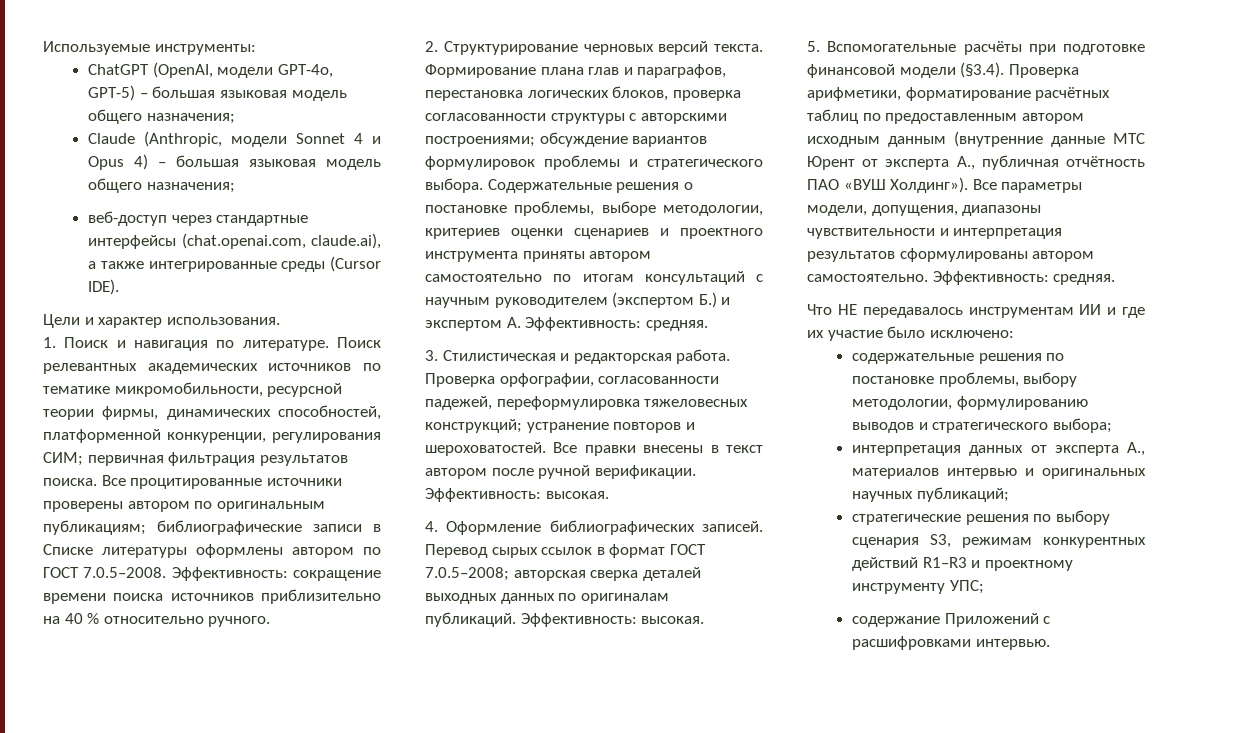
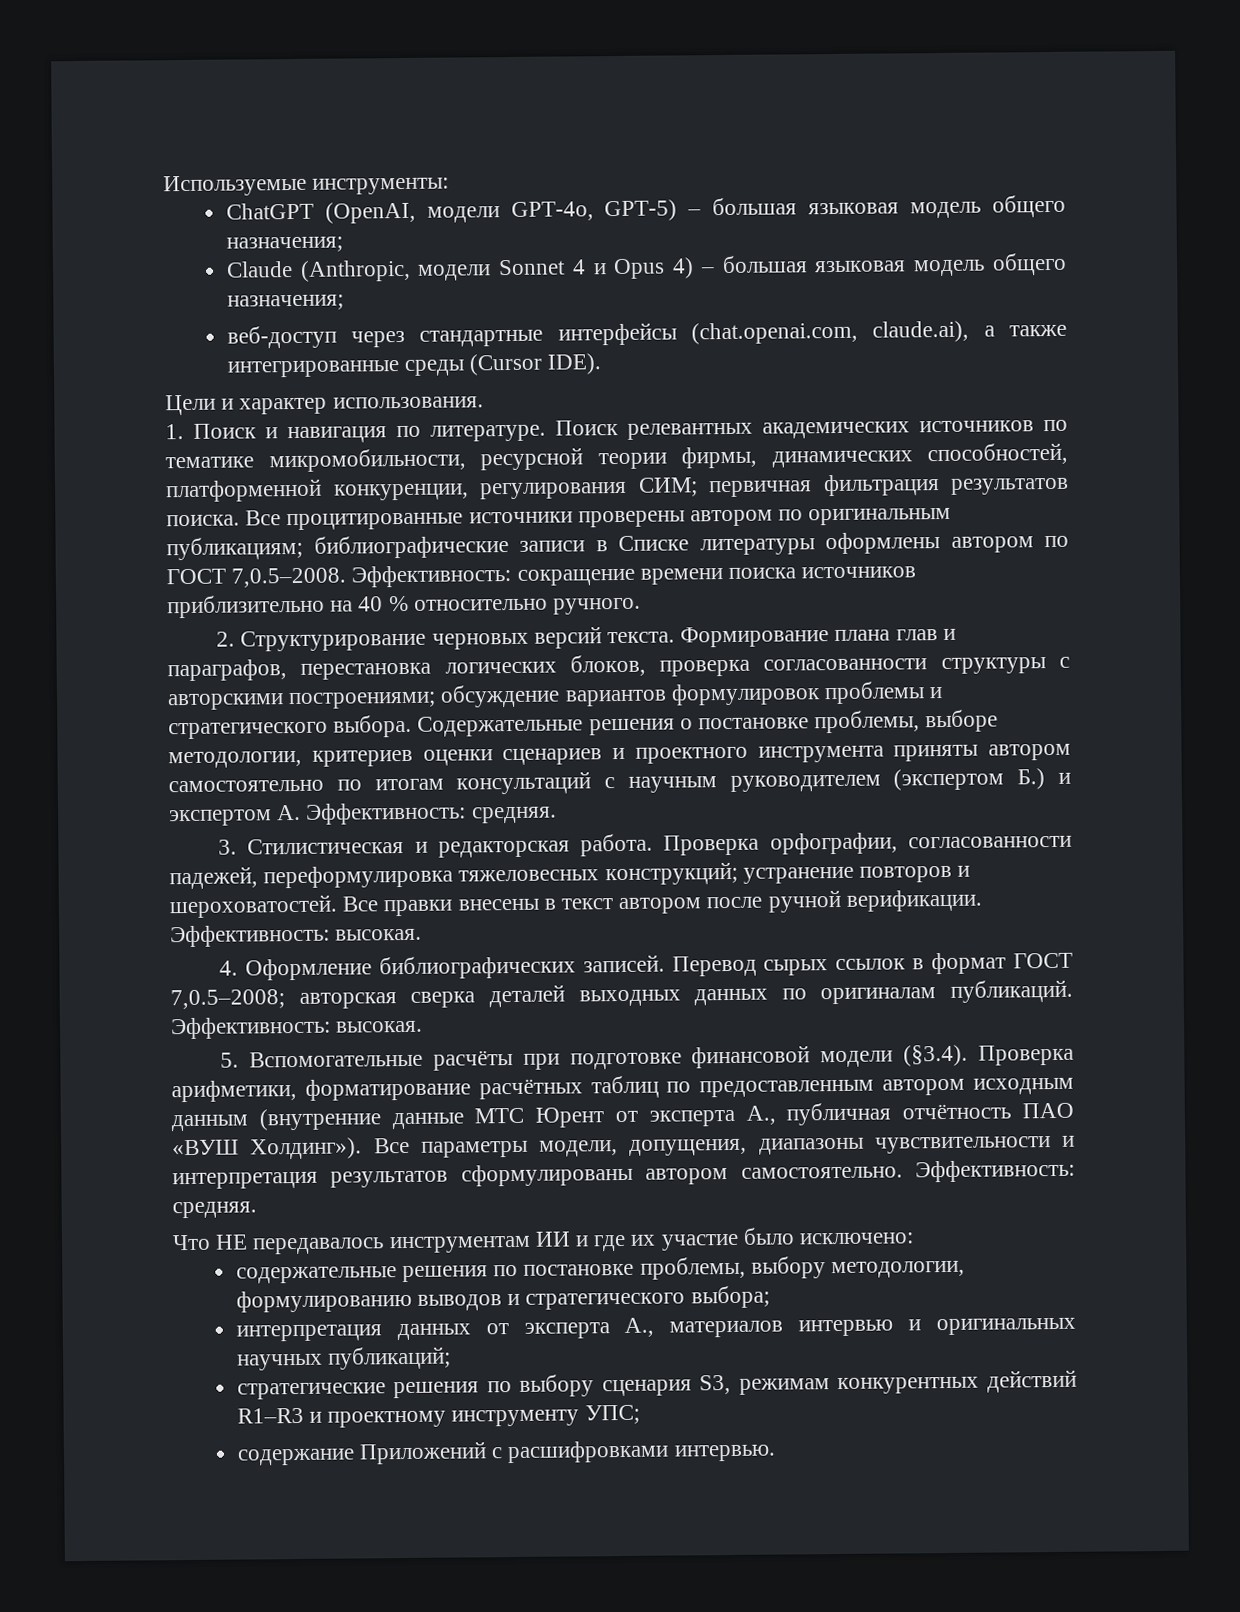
- Все процитированные источники проверены автором по оригинальным публикациям; библиографические записи в Списке литературы оформлены автором по ГОСТ 7.0.5–2008. Эффективность: сокращение времени поиска источников приблизительно на 40 % относительно ручного.
+ Все процитированные источники проверены автором по оригинальным публикациям; библиографические записи в Списке литературы оформлены автором по ГОСТ 7,0.5–2008. Эффективность: сокращение времени поиска источников приблизительно на 40 % относительно ручного.
- Перевод сырых ссылок в формат ГОСТ 7.0.5–2008; авторская сверка деталей выходных данных по оригиналам публикаций.
+ Перевод сырых ссылок в формат ГОСТ 7,0.5–2008; авторская сверка деталей выходных данных по оригиналам публикаций.

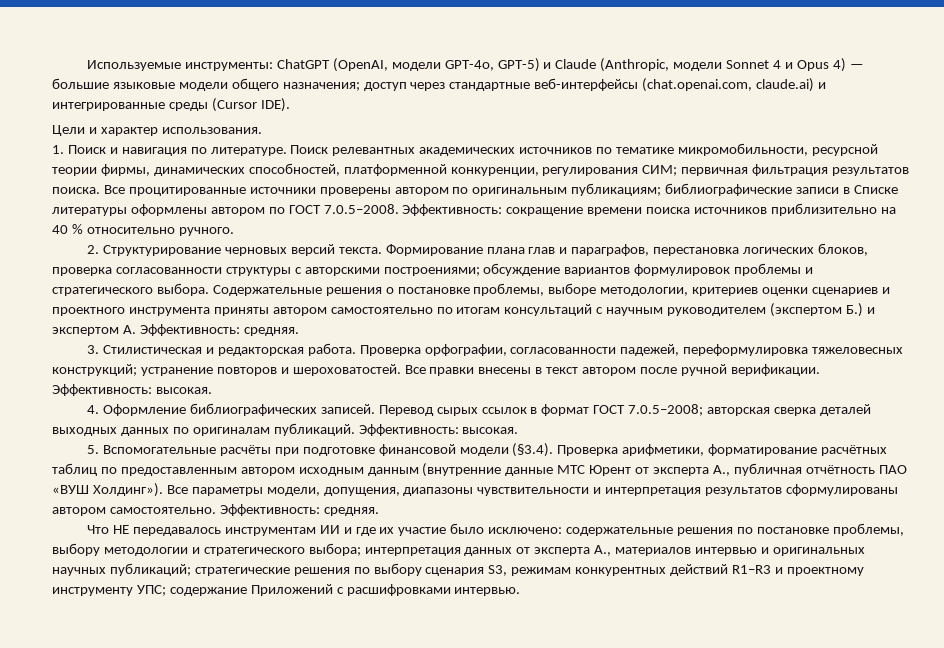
- Используемые инструменты:
- ChatGPT (OpenAI, модели GPT-4o, GPT-5) – большая языковая модель общего назначения;
- Claude (Anthropic, модели Sonnet 4 и Opus 4) – большая языковая модель общего назначения;
- веб-доступ через стандартные интерфейсы (chat.openai.com, claude.ai), а также интегрированные среды (Cursor IDE).
+ Используемые инструменты: ChatGPT (OpenAI, модели GPT-4o, GPT-5) и Claude (Anthropic, модели Sonnet 4 и Opus 4) — большие языковые модели общего назначения; доступ через стандартные веб-интерфейсы (chat.openai.com, claude.ai) и интегрированные среды (Cursor IDE).
- Все процитированные источники проверены автором по оригинальным публикациям; библиографические записи в Списке литературы оформлены автором по ГОСТ 7,0.5–2008. Эффективность: сокращение времени поиска источников приблизительно на 40 % относительно ручного.
+ Все процитированные источники проверены автором по оригинальным публикациям; библиографические записи в Списке литературы оформлены автором по ГОСТ 7.0.5–2008. Эффективность: сокращение времени поиска источников приблизительно на 40 % относительно ручного.
- Перевод сырых ссылок в формат ГОСТ 7,0.5–2008; авторская сверка деталей выходных данных по оригиналам публикаций.
+ Перевод сырых ссылок в формат ГОСТ 7.0.5–2008; авторская сверка деталей выходных данных по оригиналам публикаций.
- Что НЕ передавалось инструментам ИИ и где их участие было исключено:
- содержательные решения по постановке проблемы, выбору методологии, формулированию выводов и стратегического выбора;
- интерпретация данных от эксперта А., материалов интервью и оригинальных научных публикаций;
- стратегические решения по выбору сценария S3, режимам конкурентных действий R1–R3 и проектному инструменту УПС;
- содержание Приложений с расшифровками интервью.
+ Что НЕ передавалось инструментам ИИ и где их участие было исключено: содержательные решения по постановке проблемы, выбору методологии и стратегического выбора; интерпретация данных от эксперта А., материалов интервью и оригинальных научных публикаций; стратегические решения по выбору сценария S3, режимам конкурентных действий R1–R3 и проектному инструменту УПС; содержание Приложений с расшифровками интервью.

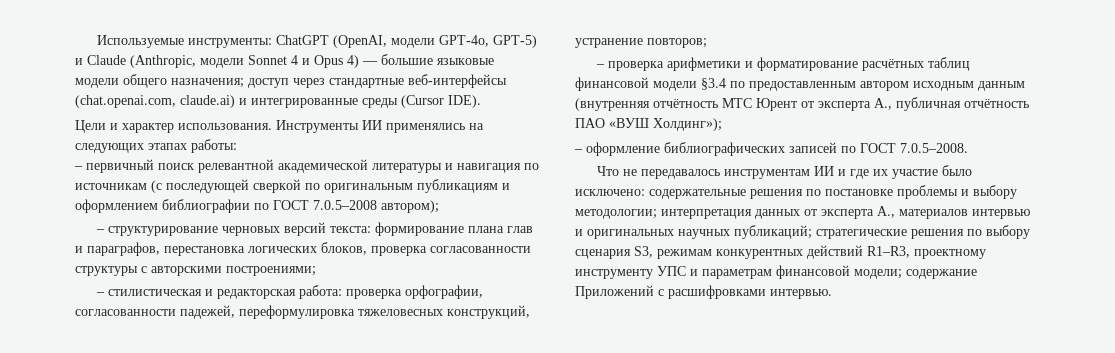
- Цели и характер использования.
- 1. Поиск и навигация по литературе. Поиск релевантных академических источников по тематике микромобильности, ресурсной теории фирмы, динамических способностей, платформенной конкуренции, регулирования СИМ; первичная фильтрация результатов поиска. Все процитированные источники проверены автором по оригинальным публикациям; библиографические записи в Списке литературы оформлены автором по ГОСТ 7.0.5–2008. Эффективность: сокращение времени поиска источников приблизительно на 40 % относительно ручного.
- 2. Структурирование черновых версий текста. Формирование плана глав и параграфов, перестановка логических блоков, проверка согласованности структуры с авторскими построениями; обсуждение вариантов формулировок проблемы и стратегического выбора. Содержательные решения о постановке проблемы, выборе методологии, критериев оценки сценариев и проектного инструмента приняты автором самостоятельно по итогам консультаций с научным руководителем (экспертом Б.) и экспертом А. Эффективность: средняя.
- 3. Стилистическая и редакторская работа. Проверка орфографии, согласованности падежей, переформулировка тяжеловесных конструкций; устранение повторов и шероховатостей. Все правки внесены в текст автором после ручной верификации. Эффективность: высокая.
- 4. Оформление библиографических записей. Перевод сырых ссылок в формат ГОСТ 7.0.5–2008; авторская сверка деталей выходных данных по оригиналам публикаций. Эффективность: высокая.
- 5. Вспомогательные расчёты при подготовке финансовой модели (§3.4). Проверка арифметики, форматирование расчётных таблиц по предоставленным автором исходным данным (внутренние данные МТС Юрент от эксперта А., публичная отчётность ПАО «ВУШ Холдинг»). Все параметры модели, допущения, диапазоны чувствительности и интерпретация результатов сформулированы автором самостоятельно. Эффективность: средняя.
+ Цели и характер использования. Инструменты ИИ применялись на следующих этапах работы:
+ – первичный поиск релевантной академической литературы и навигация по источникам (с последующей сверкой по оригинальным публикациям и оформлением библиографии по ГОСТ 7.0.5–2008 автором);
+ – структурирование черновых версий текста: формирование плана глав и параграфов, перестановка логических блоков, проверка согласованности структуры с авторскими построениями;
+ – стилистическая и редакторская работа: проверка орфографии, согласованности падежей, переформулировка тяжеловесных конструкций, устранение повторов;
+ – проверка арифметики и форматирование расчётных таблиц финансовой модели §3.4 по предоставленным автором исходным данным (внутренняя отчётность МТС Юрент от эксперта А., публичная отчётность ПАО «ВУШ Холдинг»);
+ – оформление библиографических записей по ГОСТ 7.0.5–2008.
- Что НЕ передавалось инструментам ИИ и где их участие было исключено: содержательные решения по постановке проблемы, выбору методологии и стратегического выбора; интерпретация данных от эксперта А., материалов интервью и оригинальных научных публикаций; стратегические решения по выбору сценария S3, режимам конкурентных действий R1–R3 и проектному инструменту УПС; содержание Приложений с расшифровками интервью.
+ Что не передавалось инструментам ИИ и где их участие было исключено: содержательные решения по постановке проблемы и выбору методологии; интерпретация данных от эксперта А., материалов интервью и оригинальных научных публикаций; стратегические решения по выбору сценария S3, режимам конкурентных действий R1–R3, проектному инструменту УПС и параметрам финансовой модели; содержание Приложений с расшифровками интервью.

